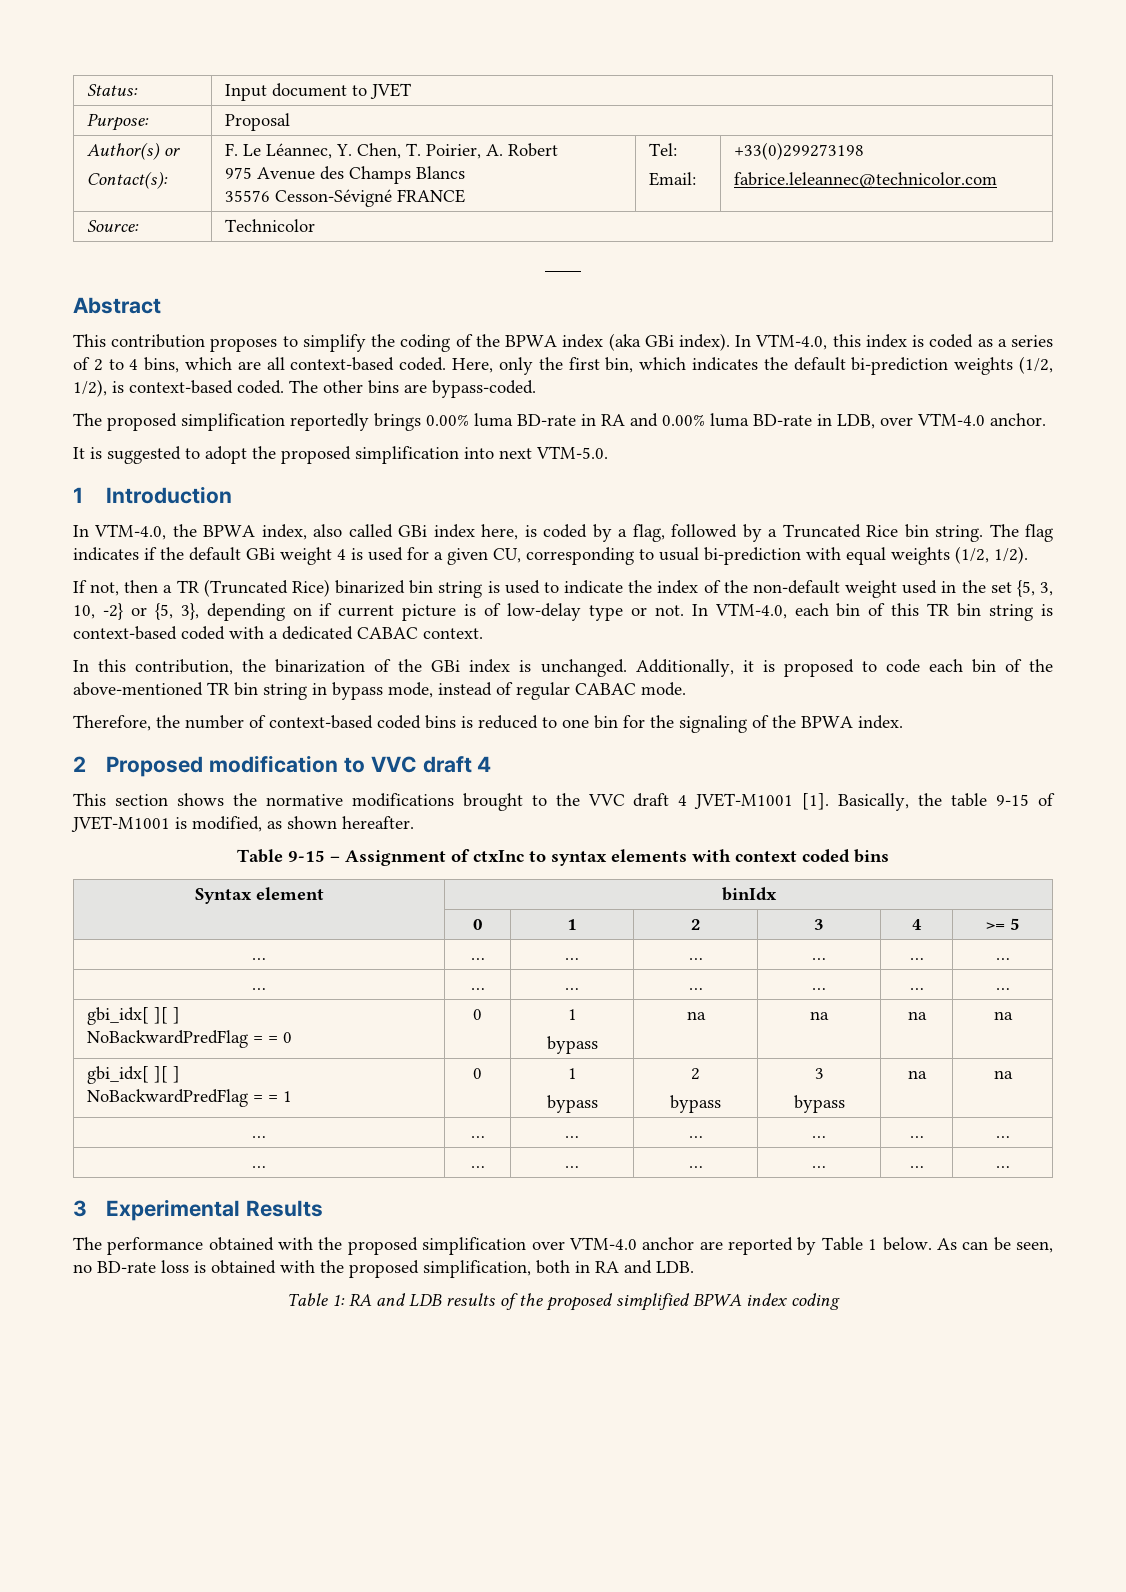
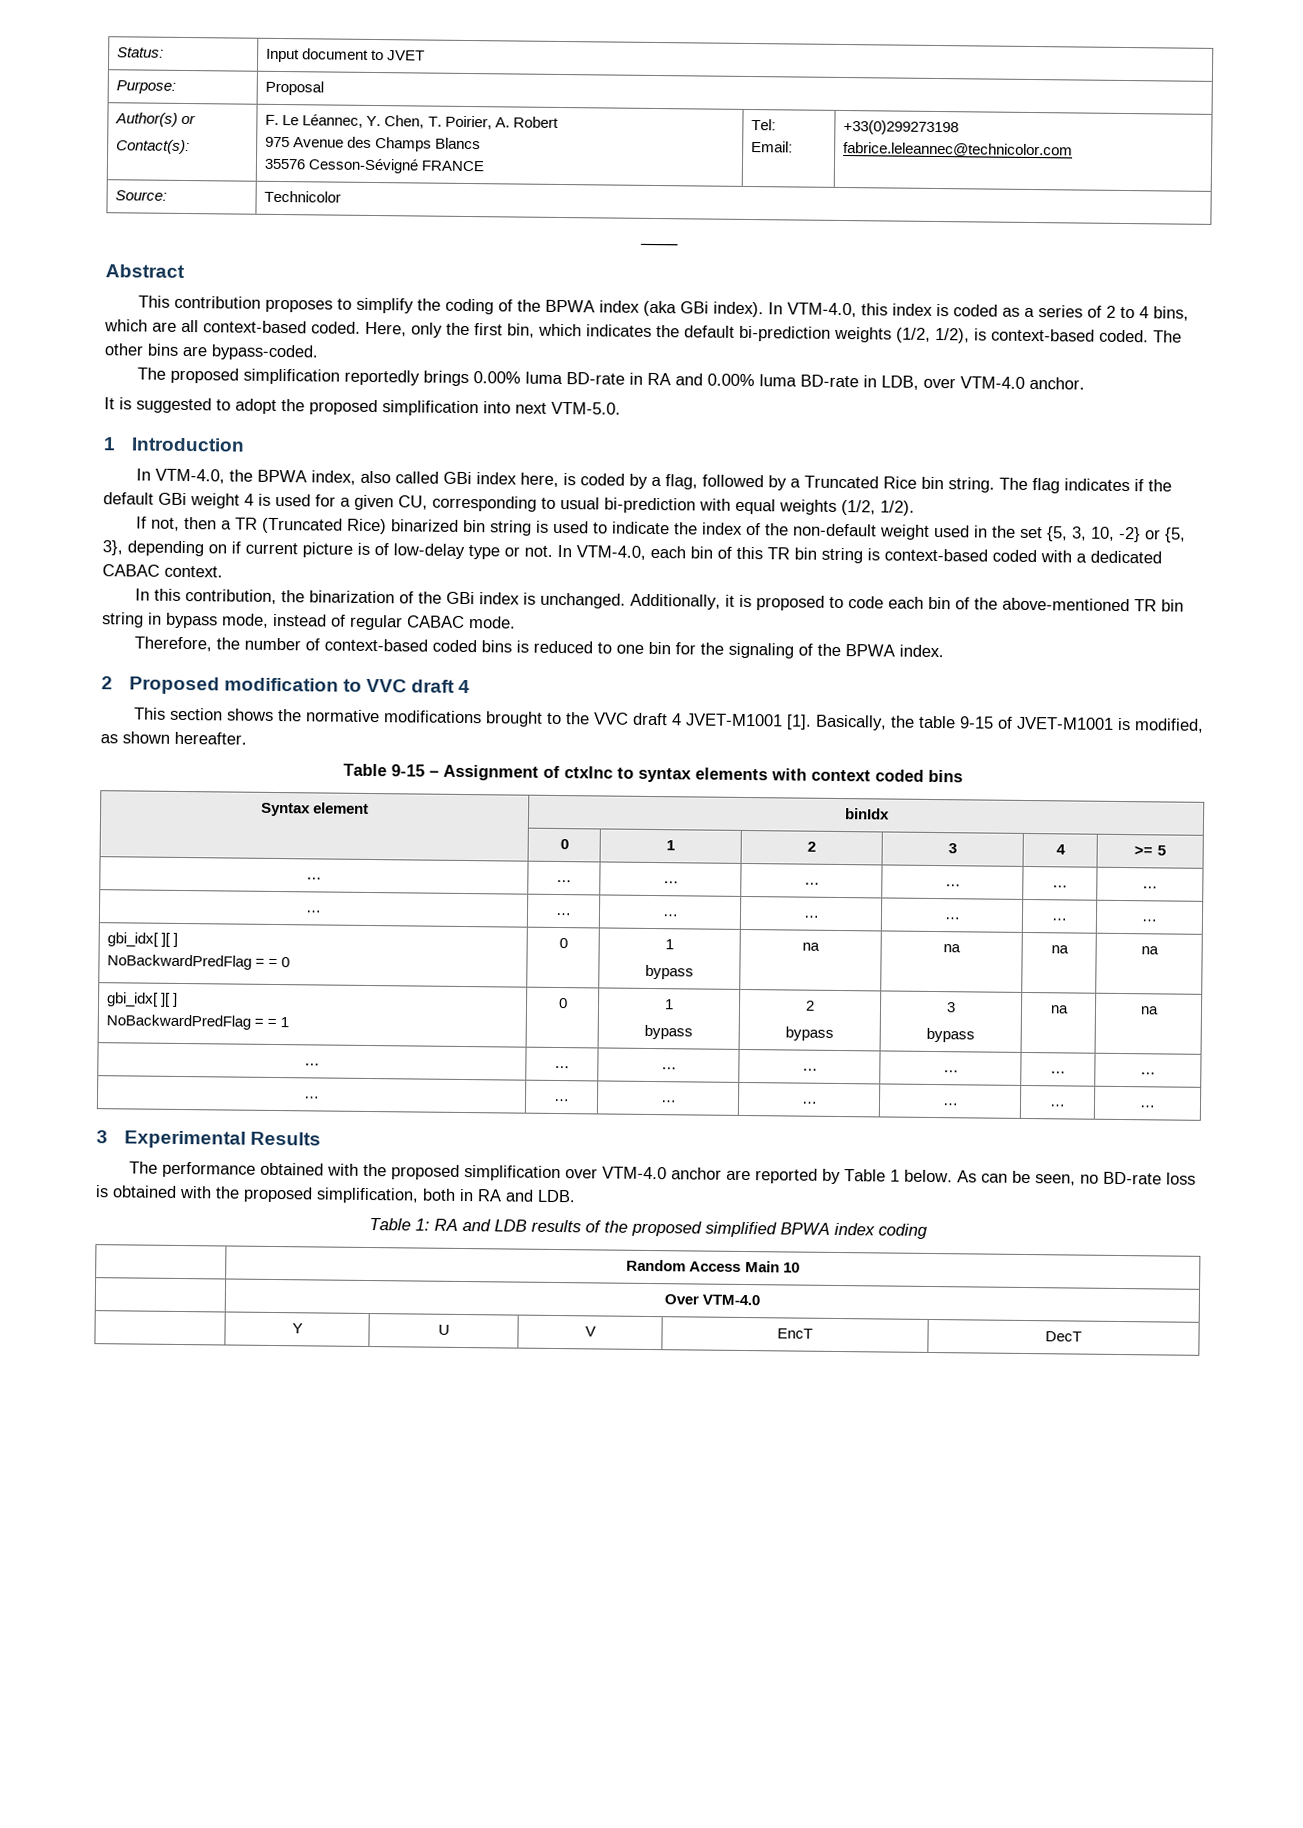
+ | Random Access Main 10
+ | Over VTM-4.0
+ | Y | U | V | EncT | DecT

